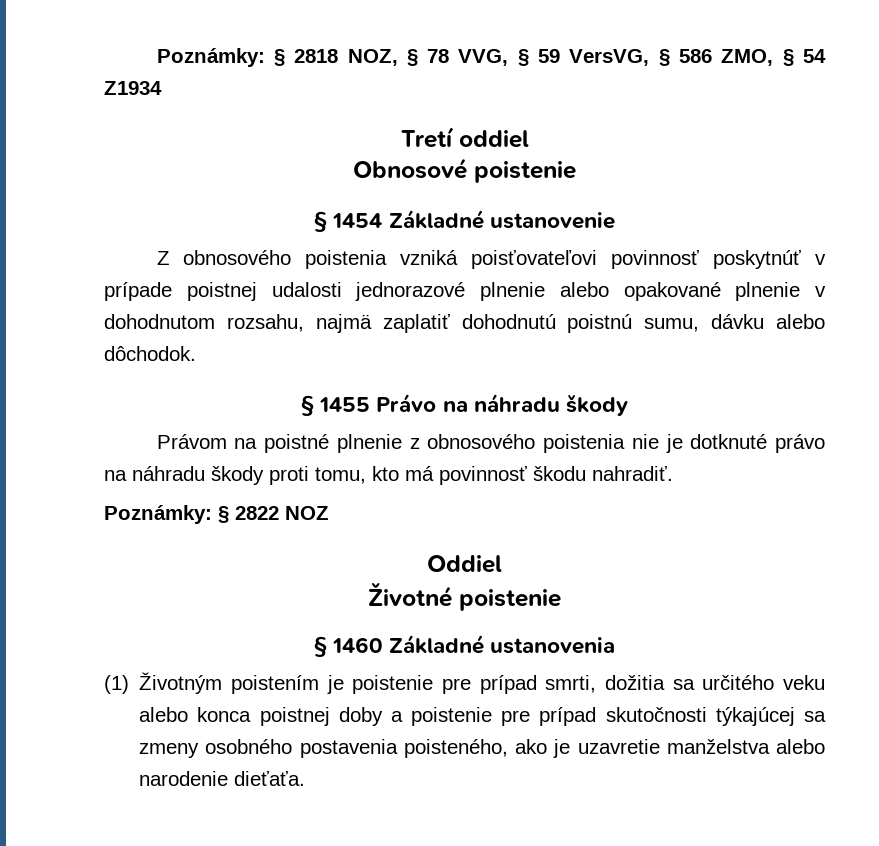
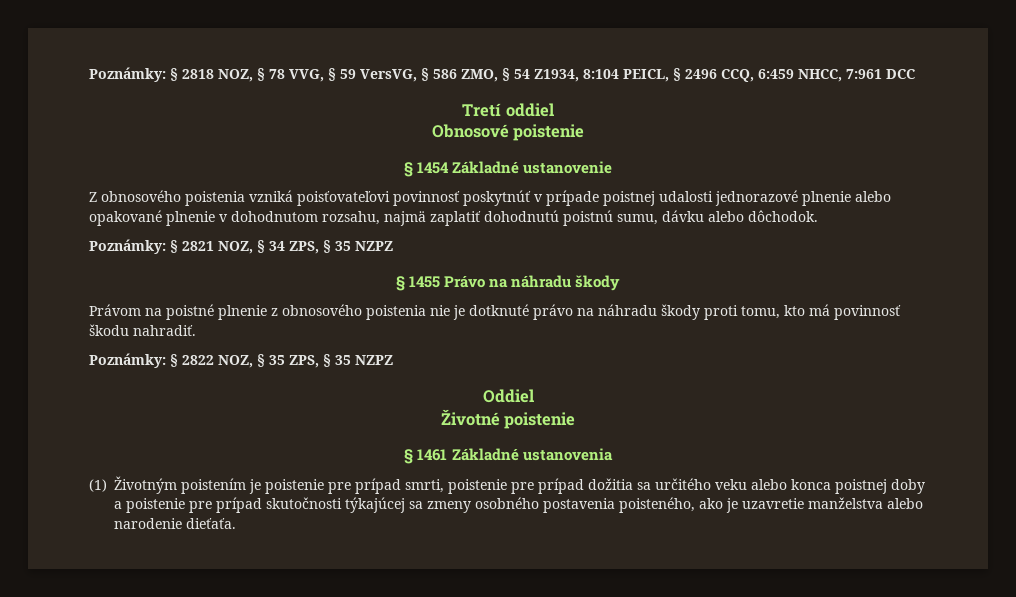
- Poznámky: § 2818 NOZ, § 78 VVG, § 59 VersVG, § 586 ZMO, § 54 Z1934
+ Poznámky: § 2818 NOZ, § 78 VVG, § 59 VersVG, § 586 ZMO, § 54 Z1934, 8:104 PEICL, § 2496 CCQ, 6:459 NHCC, 7:961 DCC
+ Poznámky: § 2821 NOZ, § 34 ZPS, § 35 NZPZ
- Poznámky: § 2822 NOZ
+ Poznámky: § 2822 NOZ, § 35 ZPS, § 35 NZPZ
- § 1460 Základné ustanovenia
+ § 1461 Základné ustanovenia
- (1) Životným poistením je poistenie pre prípad smrti, dožitia sa určitého veku alebo konca poistnej doby a poistenie pre prípad skutočnosti týkajúcej sa zmeny osobného postavenia poisteného, ako je uzavretie manželstva alebo narodenie dieťaťa.
+ (1) Životným poistením je poistenie pre prípad smrti, poistenie pre prípad dožitia sa určitého veku alebo konca poistnej doby a poistenie pre prípad skutočnosti týkajúcej sa zmeny osobného postavenia poisteného, ako je uzavretie manželstva alebo narodenie dieťaťa.

